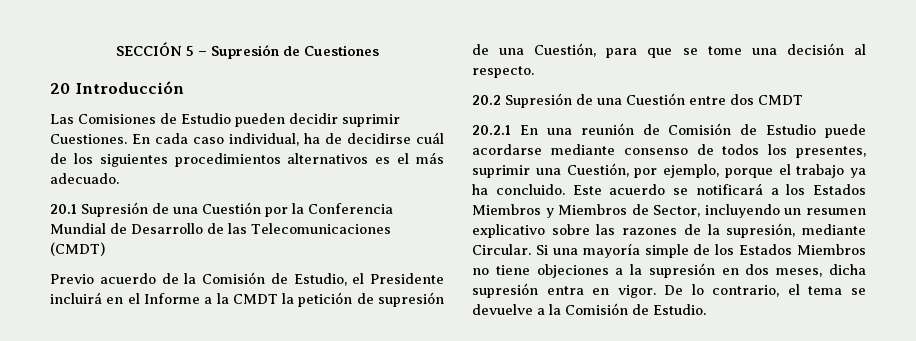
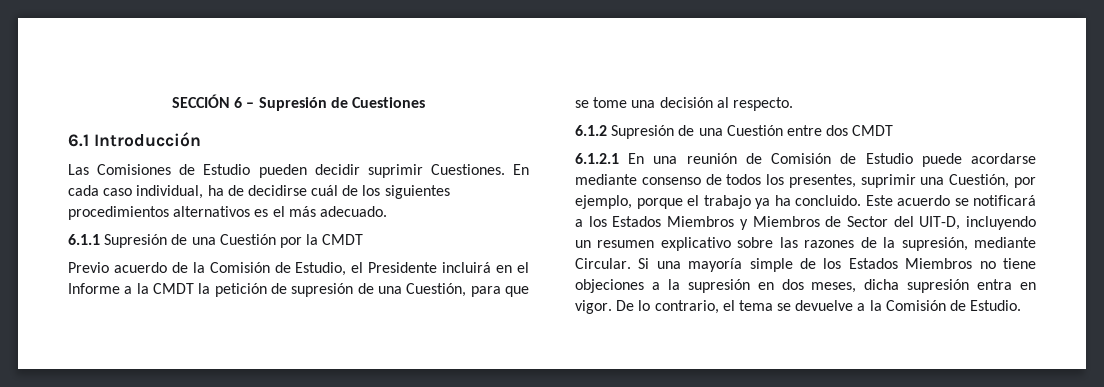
- SECCIÓN 5 – Supresión de Cuestiones
+ SECCIÓN 6 – Supresión de Cuestiones
- 20 Introducción
+ 6.1 Introducción
- 20.1 Supresión de una Cuestión por la Conferencia Mundial de Desarrollo de las Telecomunicaciones (CMDT)
+ 6.1.1 Supresión de una Cuestión por la CMDT
- 20.2 Supresión de una Cuestión entre dos CMDT
+ 6.1.2 Supresión de una Cuestión entre dos CMDT
- 20.2.1 En una reunión de Comisión de Estudio puede acordarse mediante consenso de todos los presentes, suprimir una Cuestión, por ejemplo, porque el trabajo ya ha concluido.
+ 6.1.2.1 En una reunión de Comisión de Estudio puede acordarse mediante consenso de todos los presentes, suprimir una Cuestión, por ejemplo, porque el trabajo ya ha concluido.
- Este acuerdo se notificará a los Estados Miembros y Miembros de Sector, incluyendo un resumen explicativo sobre las razones de la supresión, mediante Circular.
+ Este acuerdo se notificará a los Estados Miembros y Miembros de Sector del UIT-D, incluyendo un resumen explicativo sobre las razones de la supresión, mediante Circular.

